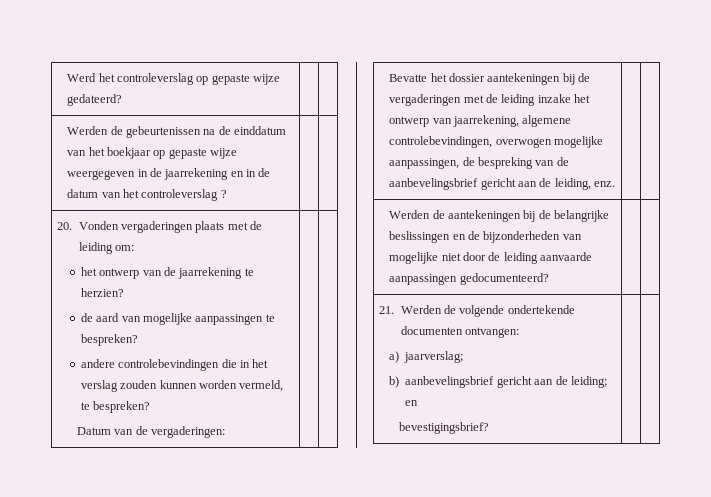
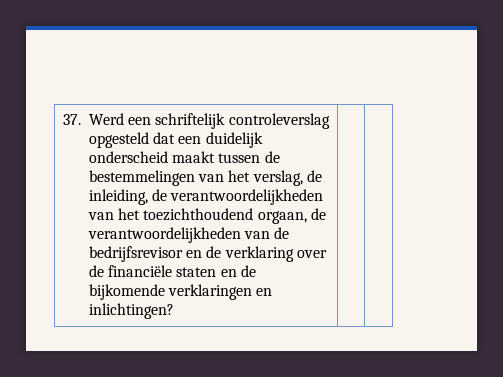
- Werd het controleverslag op gepaste wijze gedateerd? | |
- Werden de gebeurtenissen na de einddatum van het boekjaar op gepaste wijze weergegeven in de jaarrekening en in de datum van het controleverslag ? | |
- 20. Vonden vergaderingen plaats met de leiding om:
- het ontwerp van de jaarrekening te herzien?
- de aard van mogelijke aanpassingen te bespreken?
- andere controlebevindingen die in het verslag zouden kunnen worden vermeld, te bespreken?
- Datum van de vergaderingen: | |
- Bevatte het dossier aantekeningen bij de vergaderingen met de leiding inzake het ontwerp van jaarrekening, algemene controlebevindingen, overwogen mogelijke aanpassingen, de bespreking van de aanbevelingsbrief gericht aan de leiding, enz. | |
- Werden de aantekeningen bij de belangrijke beslissingen en de bijzonderheden van mogelijke niet door de leiding aanvaarde aanpassingen gedocumenteerd? | |
- 21. Werden de volgende ondertekende documenten ontvangen:
- a) jaarverslag;
- b) aanbevelingsbrief gericht aan de leiding; en
- bevestigingsbrief? | |
+ 37. Werd een schriftelijk controleverslag opgesteld dat een duidelijk onderscheid maakt tussen de bestemmelingen van het verslag, de inleiding, de verantwoordelijkheden van het toezichthoudend orgaan, de verantwoordelijkheden van de bedrijfsrevisor en de verklaring over de financiële staten en de bijkomende verklaringen en inlichtingen?

